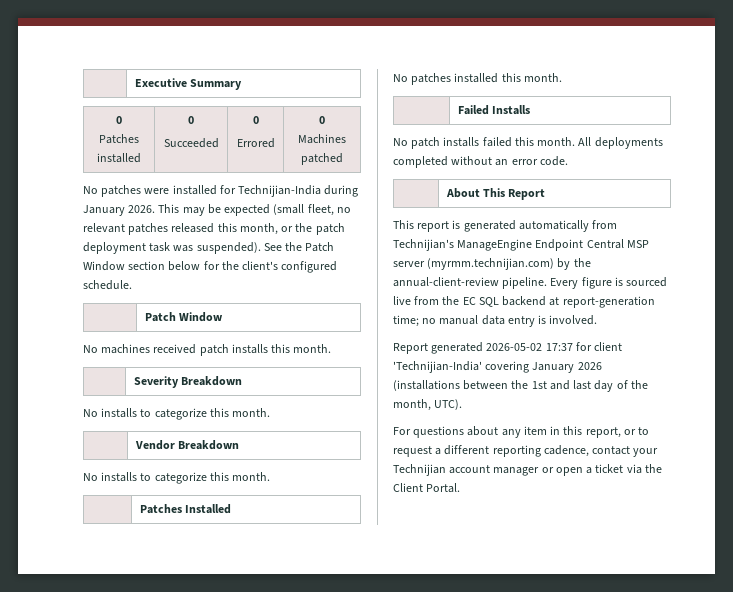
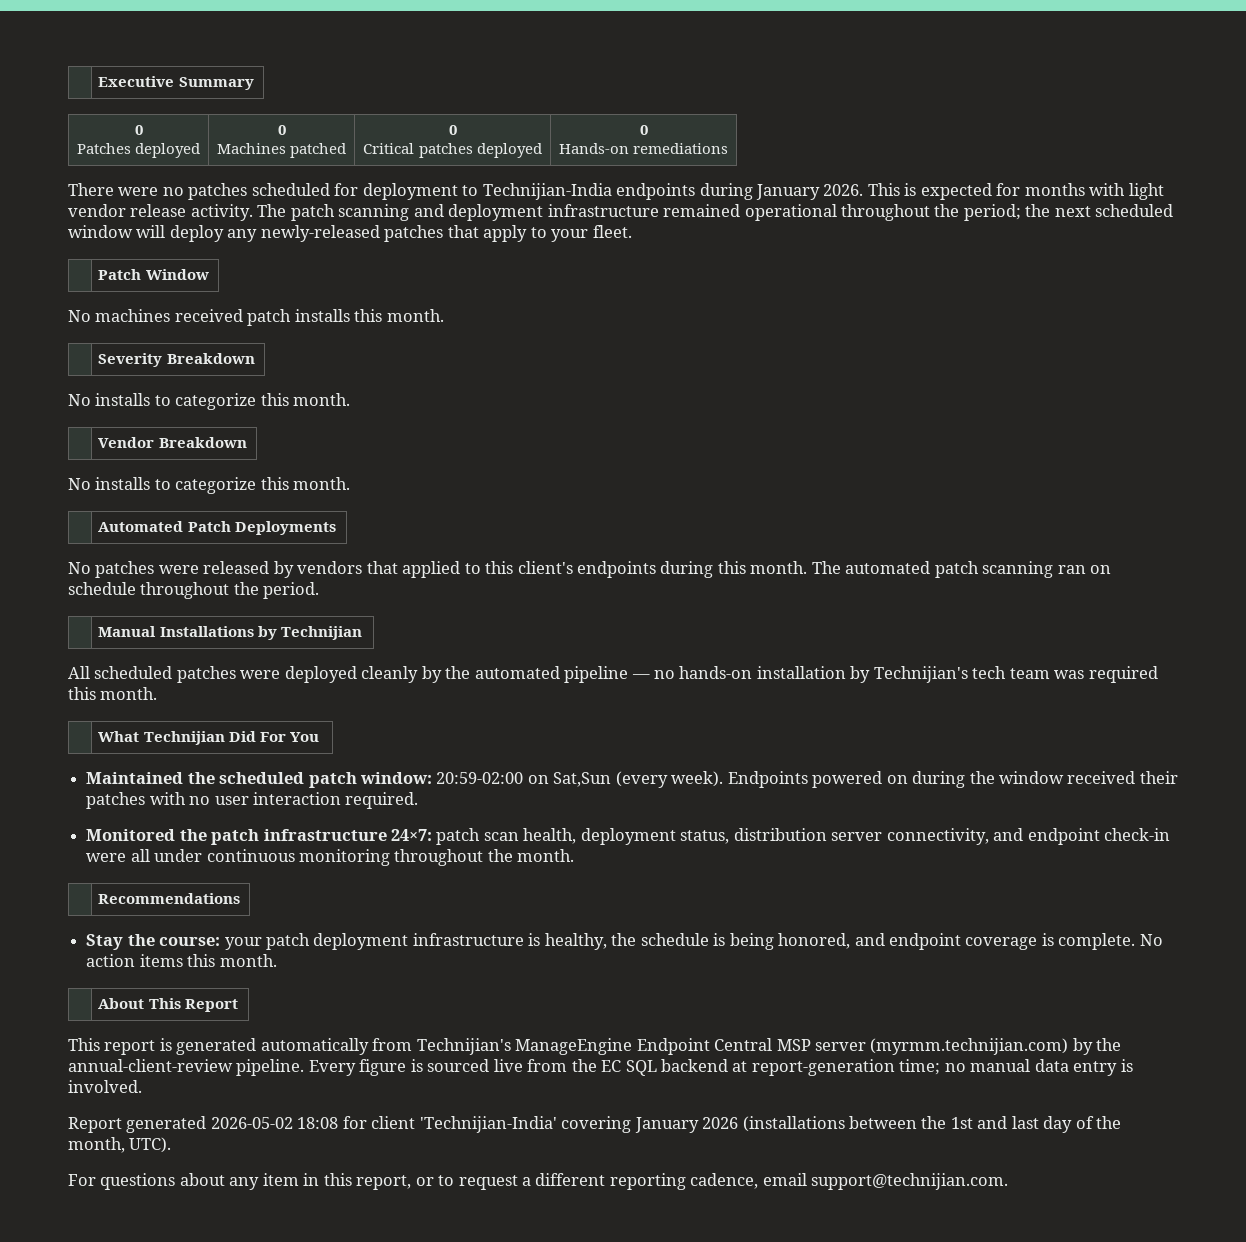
  | Executive Summary
  0
- Patches installed | 0
- Succeeded | 0
- Errored | 0
- Machines patched
- No patches were installed for Technijian-India during January 2026. This may be expected (small fleet, no relevant patches released this month, or the patch deployment task was suspended). See the Patch Window section below for the client's configured schedule.
+ Patches deployed | 0
+ Machines patched | 0
+ Critical patches deployed | 0
+ Hands-on remediations
+ There were no patches scheduled for deployment to Technijian-India endpoints during January 2026. This is expected for months with light vendor release activity. The patch scanning and deployment infrastructure remained operational throughout the period; the next scheduled window will deploy any newly-released patches that apply to your fleet.
- | Patches Installed
- No patches installed this month.
- | Failed Installs
- No patch installs failed this month. All deployments completed without an error code.
+ | Automated Patch Deployments
+ No patches were released by vendors that applied to this client's endpoints during this month. The automated patch scanning ran on schedule throughout the period.
+ | Manual Installations by Technijian
+ All scheduled patches were deployed cleanly by the automated pipeline — no hands-on installation by Technijian's tech team was required this month.
+ | What Technijian Did For You
+ Maintained the scheduled patch window: 20:59-02:00 on Sat,Sun (every week). Endpoints powered on during the window received their patches with no user interaction required.
+ Monitored the patch infrastructure 24×7: patch scan health, deployment status, distribution server connectivity, and endpoint check-in were all under continuous monitoring throughout the month.
+ | Recommendations
+ Stay the course: your patch deployment infrastructure is healthy, the schedule is being honored, and endpoint coverage is complete. No action items this month.
- Report generated 2026-05-02 17:37 for client 'Technijian-India' covering January 2026 (installations between the 1st and last day of the month, UTC).
+ Report generated 2026-05-02 18:08 for client 'Technijian-India' covering January 2026 (installations between the 1st and last day of the month, UTC).
- For questions about any item in this report, or to request a different reporting cadence, contact your Technijian account manager or open a ticket via the Client Portal.
+ For questions about any item in this report, or to request a different reporting cadence, email support@technijian.com.

